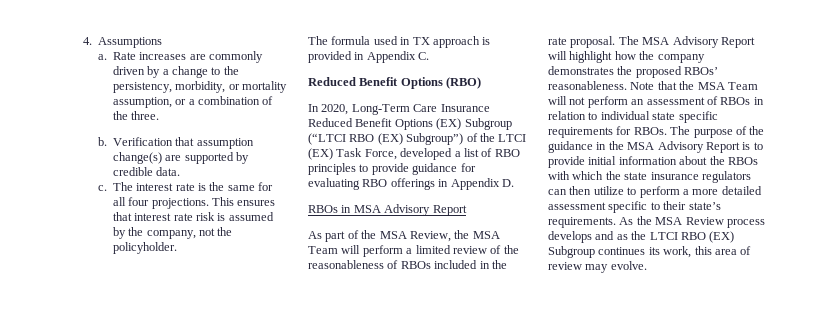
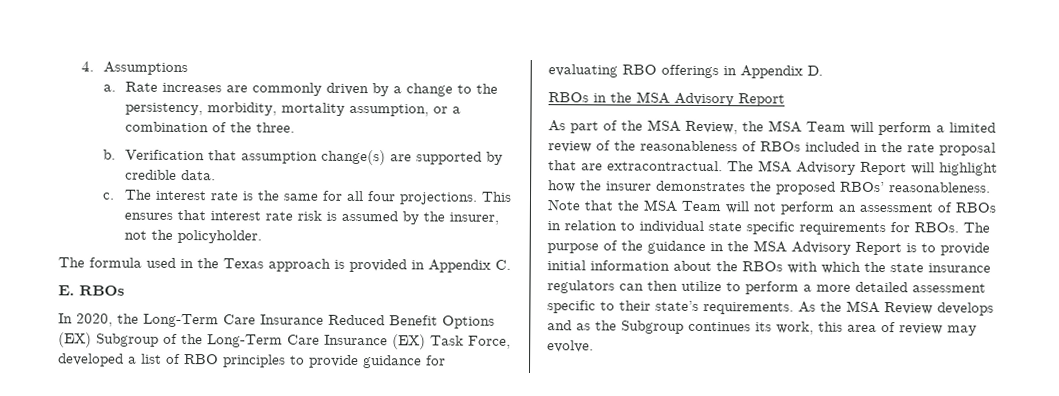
- Rate increases are commonly driven by a change to the persistency, morbidity, or mortality assumption, or a combination of the three.
+ Rate increases are commonly driven by a change to the persistency, morbidity, mortality assumption, or a combination of the three.
- This ensures that interest rate risk is assumed by the company, not the policyholder.
+ This ensures that interest rate risk is assumed by the insurer, not the policyholder.
- The formula used in TX approach is provided in Appendix C.
+ The formula used in the Texas approach is provided in Appendix C.
- Reduced Benefit Options (RBO)
+ E. RBOs
- In 2020, Long-Term Care Insurance Reduced Benefit Options (EX) Subgroup (“LTCI RBO (EX) Subgroup”) of the LTCI (EX) Task Force, developed a list of RBO principles to provide guidance for evaluating RBO offerings in Appendix D.
+ In 2020, the Long-Term Care Insurance Reduced Benefit Options (EX) Subgroup of the Long-Term Care Insurance (EX) Task Force, developed a list of RBO principles to provide guidance for evaluating RBO offerings in Appendix D.
- RBOs in MSA Advisory Report
+ RBOs in the MSA Advisory Report
- As part of the MSA Review, the MSA Team will perform a limited review of the reasonableness of RBOs included in the rate proposal.
+ As part of the MSA Review, the MSA Team will perform a limited review of the reasonableness of RBOs included in the rate proposal that are extracontractual.
- The MSA Advisory Report will highlight how the company demonstrates the proposed RBOs’ reasonableness.
+ The MSA Advisory Report will highlight how the insurer demonstrates the proposed RBOs’ reasonableness.
- As the MSA Review process develops and as the LTCI RBO (EX) Subgroup continues its work, this area of review may evolve.
+ As the MSA Review develops and as the Subgroup continues its work, this area of review may evolve.

